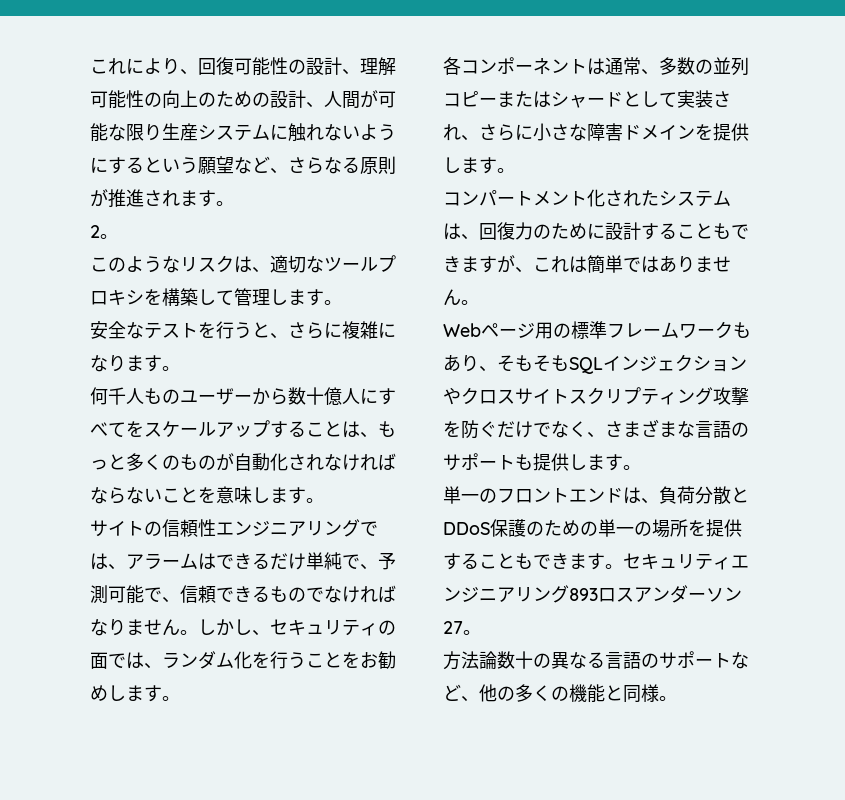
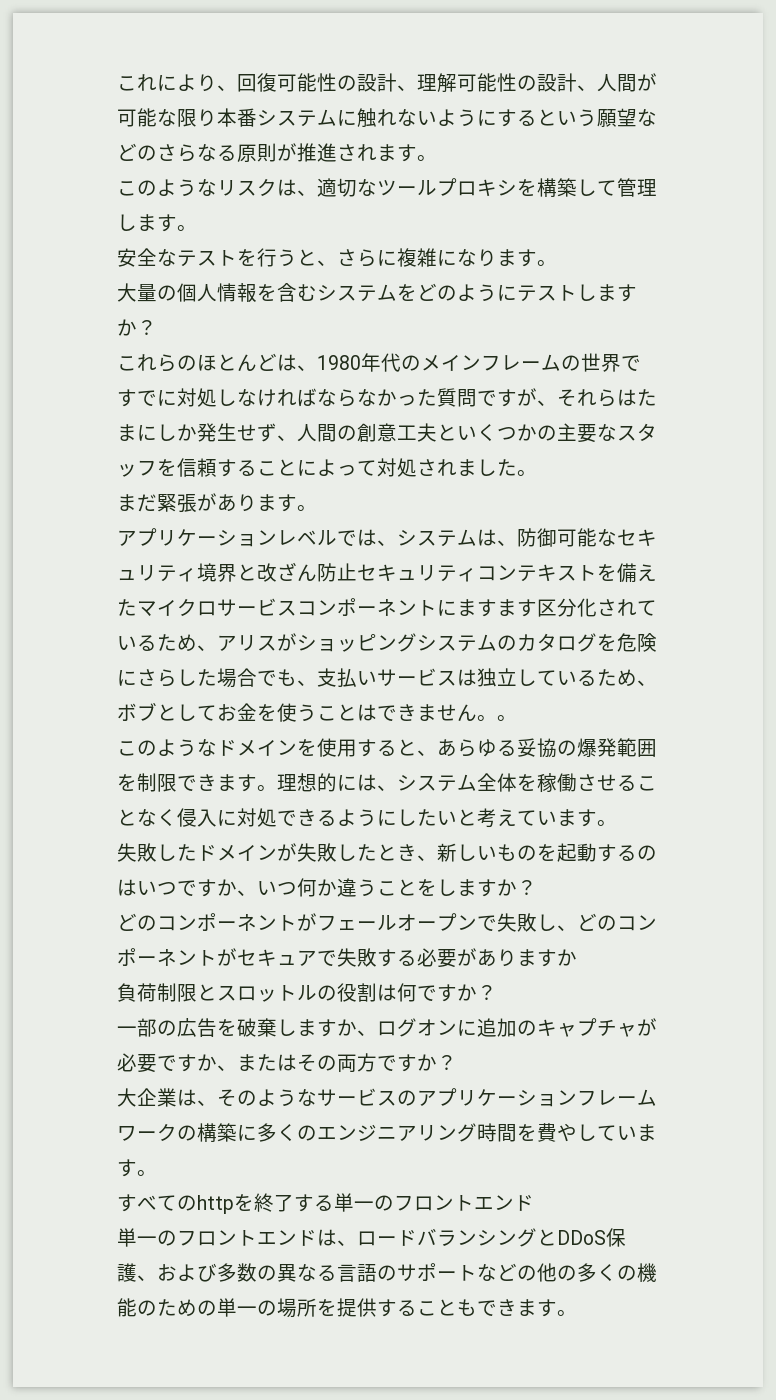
- これにより、回復可能性の設計、理解可能性の向上のための設計、人間が可能な限り生産システムに触れないようにするという願望など、さらなる原則が推進されます。
+ これにより、回復可能性の設計、理解可能性の設計、人間が可能な限り本番システムに触れないようにするという願望などのさらなる原則が推進されます。
- 2。
- 何千人ものユーザーから数十億人にすべてをスケールアップすることは、もっと多くのものが自動化されなければならないことを意味します。
- サイトの信頼性エンジニアリングでは、アラームはできるだけ単純で、予測可能で、信頼できるものでなければなりません。しかし、セキュリティの面では、ランダム化を行うことをお勧めします。
- 各コンポーネントは通常、多数の並列コピーまたはシャードとして実装され、さらに小さな障害ドメインを提供します。
- コンパートメント化されたシステムは、回復力のために設計することもできますが、これは簡単ではありません。
- Webページ用の標準フレームワークもあり、そもそもSQLインジェクションやクロスサイトスクリプティング攻撃を防ぐだけでなく、さまざまな言語のサポートも提供します。
+ 大量の個人情報を含むシステムをどのようにテストしますか？
+ これらのほとんどは、1980年代のメインフレームの世界ですでに対処しなければならなかった質問ですが、それらはたまにしか発生せず、人間の創意工夫といくつかの主要なスタッフを信頼することによって対処されました。
+ まだ緊張があります。
+ アプリケーションレベルでは、システムは、防御可能なセキュリティ境界と改ざん防止セキュリティコンテキストを備えたマイクロサービスコンポーネントにますます区分化されているため、アリスがショッピングシステムのカタログを危険にさらした場合でも、支払いサービスは独立しているため、ボブとしてお金を使うことはできません。。
+ このようなドメインを使用すると、あらゆる妥協の爆発範囲を制限できます。理想的には、システム全体を稼働させることなく侵入に対処できるようにしたいと考えています。
+ 失敗したドメインが失敗したとき、新しいものを起動するのはいつですか、いつ何か違うことをしますか？
+ どのコンポーネントがフェールオープンで失敗し、どのコンポーネントがセキュアで失敗する必要がありますか
+ 負荷制限とスロットルの役割は何ですか？
+ 一部の広告を破棄しますか、ログオンに追加のキャプチャが必要ですか、またはその両方ですか？
+ 大企業は、そのようなサービスのアプリケーションフレームワークの構築に多くのエンジニアリング時間を費やしています。
+ すべてのhttpを終了する単一のフロントエンド
- 単一のフロントエンドは、負荷分散とDDoS保護のための単一の場所を提供することもできます。セキュリティエンジニアリング893ロスアンダーソン27。
- 方法論数十の異なる言語のサポートなど、他の多くの機能と同様。
+ 単一のフロントエンドは、ロードバランシングとDDoS保護、および多数の異なる言語のサポートなどの他の多くの機能のための単一の場所を提供することもできます。

